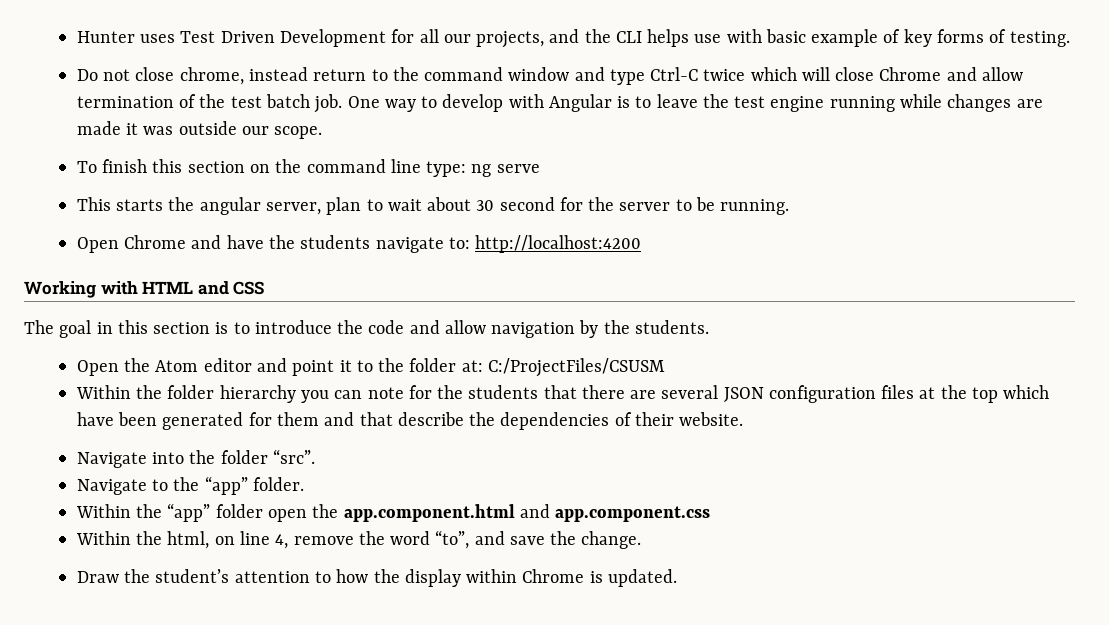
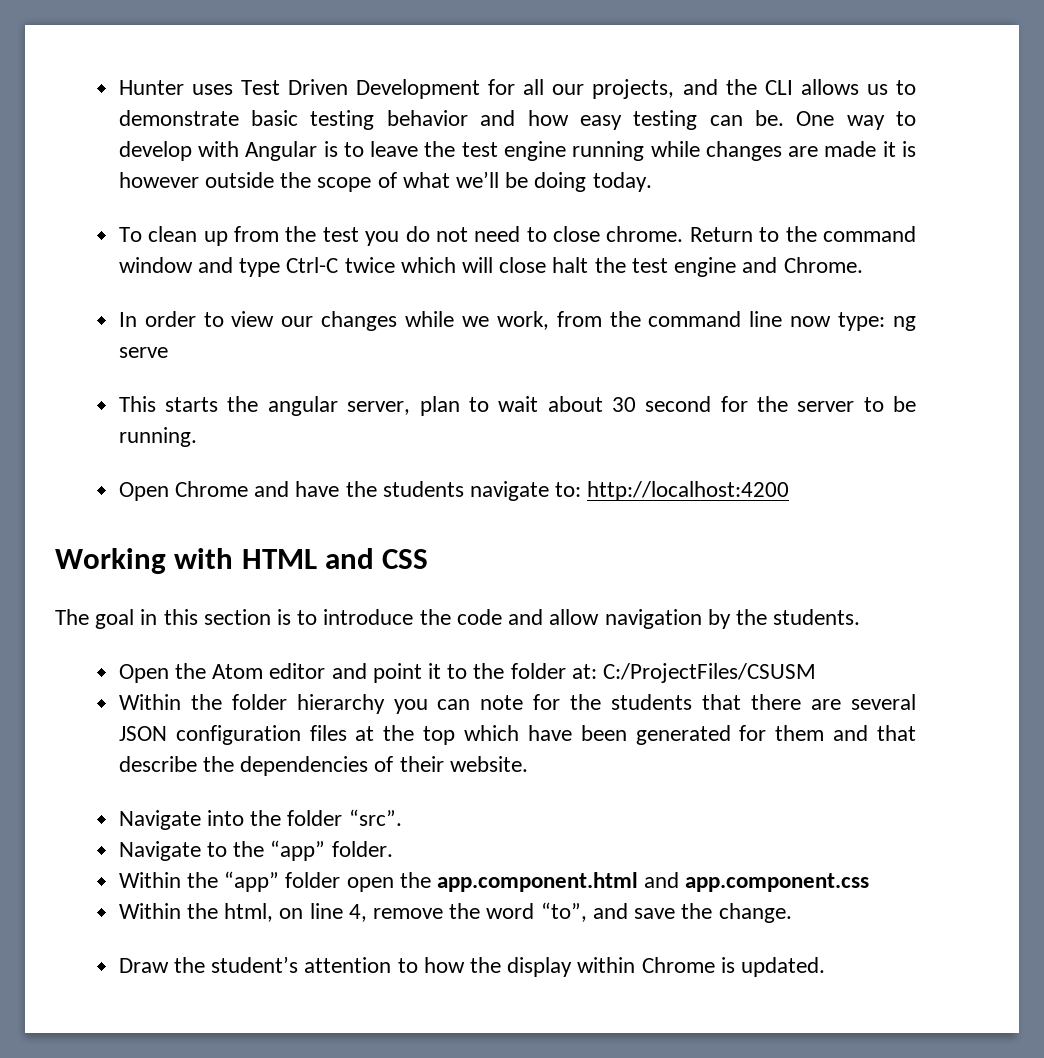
- Hunter uses Test Driven Development for all our projects, and the CLI helps use with basic example of key forms of testing.
- Do not close chrome, instead return to the command window and type Ctrl-C twice which will close Chrome and allow termination of the test batch job.
+ Hunter uses Test Driven Development for all our projects, and the CLI allows us to demonstrate basic testing behavior and how easy testing can be.
- One way to develop with Angular is to leave the test engine running while changes are made it was outside our scope.
- To finish this section on the command line type: ng serve
+ One way to develop with Angular is to leave the test engine running while changes are made it is however outside the scope of what we’ll be doing today.
+ To clean up from the test you do not need to close chrome. Return to the command window and type Ctrl-C twice which will close halt the test engine and Chrome.
+ In order to view our changes while we work, from the command line now type: ng serve

